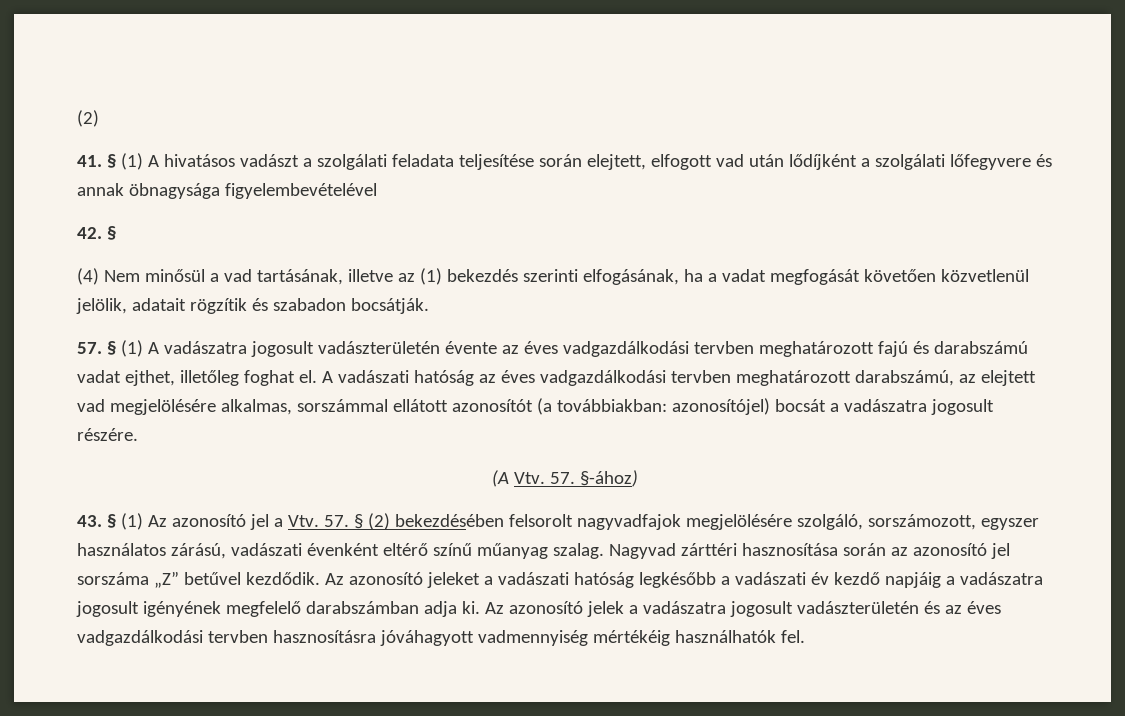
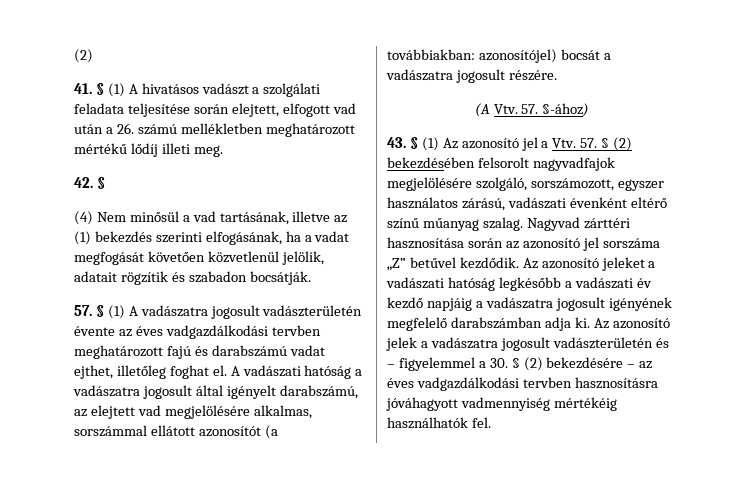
- 41. § (1) A hivatásos vadászt a szolgálati feladata teljesítése során elejtett, elfogott vad után lődíjként a szolgálati lőfegyvere és annak öbnagysága figyelembevételével
+ 41. § (1) A hivatásos vadászt a szolgálati feladata teljesítése során elejtett, elfogott vad után a 26. számú mellékletben meghatározott mértékű lődíj illeti meg.
- A vadászati hatóság az éves vadgazdálkodási tervben meghatározott darabszámú, az elejtett vad megjelölésére alkalmas, sorszámmal ellátott azonosítót (a továbbiakban: azonosítójel) bocsát a vadászatra jogosult részére.
+ A vadászati hatóság a vadászatra jogosult által igényelt darabszámú, az elejtett vad megjelölésére alkalmas, sorszámmal ellátott azonosítót (a továbbiakban: azonosítójel) bocsát a vadászatra jogosult részére.
- Az azonosító jelek a vadászatra jogosult vadászterületén és az éves vadgazdálkodási tervben hasznosításra jóváhagyott vadmennyiség mértékéig használhatók fel.
+ Az azonosító jelek a vadászatra jogosult vadászterületén és – figyelemmel a 30. § (2) bekezdésére – az éves vadgazdálkodási tervben hasznosításra jóváhagyott vadmennyiség mértékéig használhatók fel.

